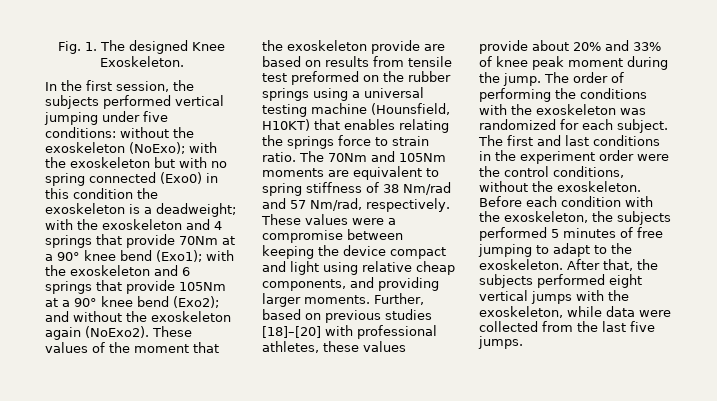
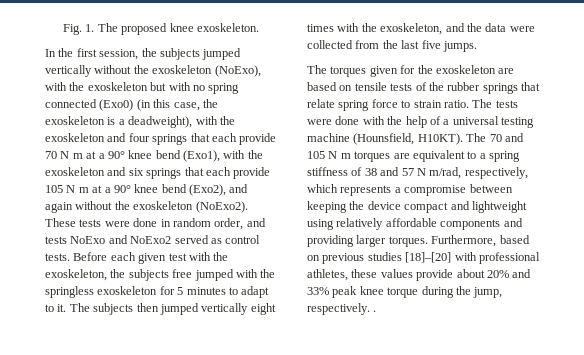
- Fig. 1. The designed Knee Exoskeleton.
+ Fig. 1. The proposed knee exoskeleton.
- In the first session, the subjects performed vertical jumping under five conditions: without the exoskeleton (NoExo); with the exoskeleton but with no spring connected (Exo0) in this condition the exoskeleton is a deadweight; with the exoskeleton and 4 springs that provide 70Nm at a 90° knee bend (Exo1); with the exoskeleton and 6 springs that provide 105Nm at a 90° knee bend (Exo2); and without the exoskeleton again (NoExo2).
+ In the first session, the subjects jumped vertically without the exoskeleton (NoExo), with the exoskeleton but with no spring connected (Exo0) (in this case, the exoskeleton is a deadweight), with the exoskeleton and four springs that each provide 70 N m at a 90° knee bend (Exo1), with the exoskeleton and six springs that each provide 105 N m at a 90° knee bend (Exo2), and again without the exoskeleton (NoExo2).
- These values of the moment that the exoskeleton provide are based on results from tensile test preformed on the rubber springs using a universal testing machine (Hounsfield, H10KT) that enables relating the springs force to strain ratio. The 70Nm and 105Nm moments are equivalent to spring stiffness of 38 Nm/rad and 57 Nm/rad, respectively. These values were a compromise between keeping the device compact and light using relative cheap components, and providing larger moments. Further, based on previous studies [18]–[20] with professional athletes, these values provide about 20% and 33% of knee peak moment during the jump. The order of performing the conditions with the exoskeleton was randomized for each subject. The first and last conditions in the experiment order were the control conditions, without the exoskeleton. Before each condition with the exoskeleton, the subjects performed 5 minutes of free jumping to adapt to the exoskeleton. After that, the subjects performed eight vertical jumps with the exoskeleton, while data were collected from the last five jumps.
+ These tests were done in random order, and tests NoExo and NoExo2 served as control tests. Before each given test with the exoskeleton, the subjects free jumped with the springless exoskeleton for 5 minutes to adapt to it. The subjects then jumped vertically eight times with the exoskeleton, and the data were collected from the last five jumps.
+ The torques given for the exoskeleton are based on tensile tests of the rubber springs that relate spring force to strain ratio. The tests were done with the help of a universal testing machine (Hounsfield, H10KT). The 70 and 105 N m torques are equivalent to a spring stiffness of 38 and 57 N m/rad, respectively, which represents a compromise between keeping the device compact and lightweight using relatively affordable components and providing larger torques. Furthermore, based on previous studies [18]–[20] with professional athletes, these values provide about 20% and 33% peak knee torque during the jump, respectively. .

